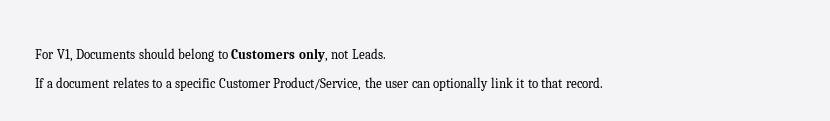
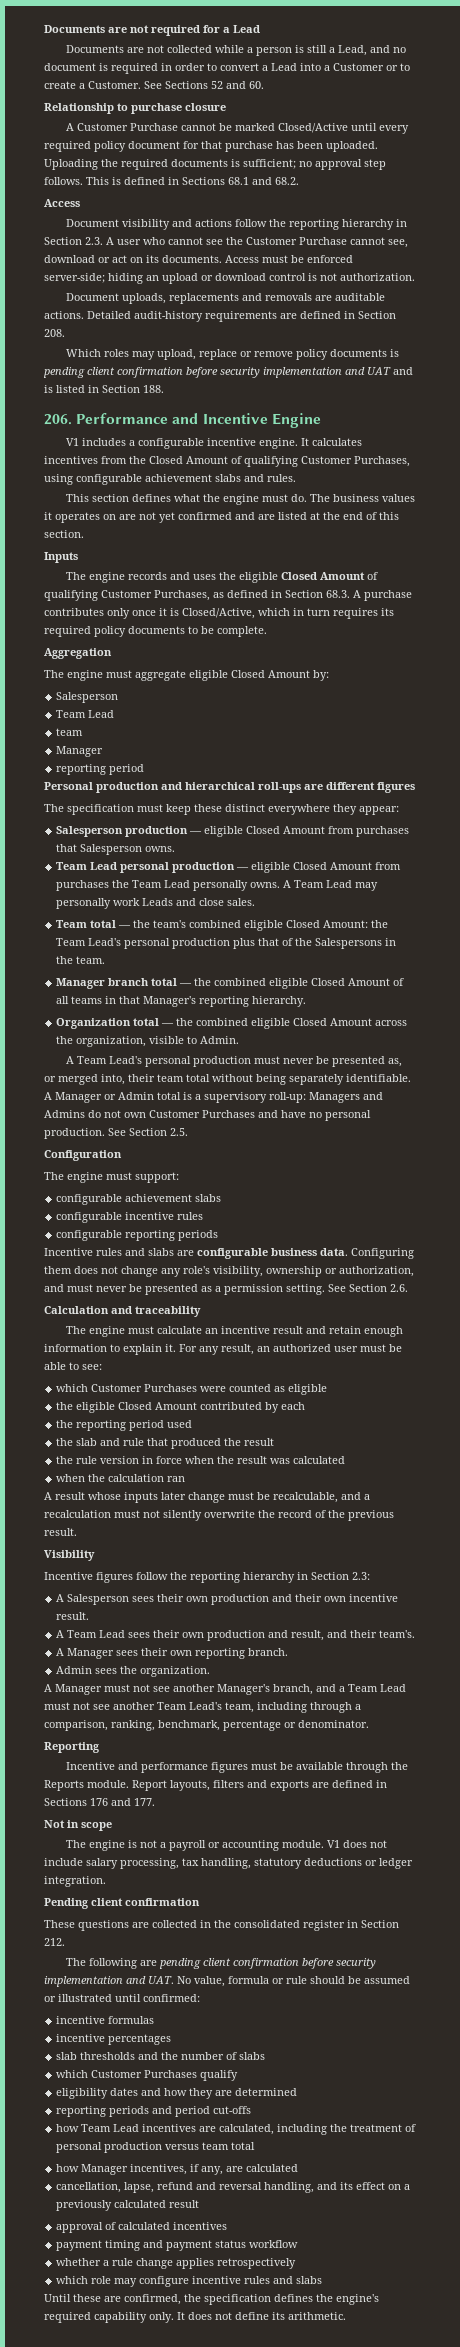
- For V1, Documents should belong to Customers only, not Leads.
- If a document relates to a specific Customer Product/Service, the user can optionally link it to that record.
+ Documents are not required for a Lead
+ Documents are not collected while a person is still a Lead, and no document is required in order to convert a Lead into a Customer or to create a Customer. See Sections 52 and 60.
+ Relationship to purchase closure
+ A Customer Purchase cannot be marked Closed/Active until every required policy document for that purchase has been uploaded. Uploading the required documents is sufficient; no approval step follows. This is defined in Sections 68.1 and 68.2.
+ Access
+ Document visibility and actions follow the reporting hierarchy in Section 2.3. A user who cannot see the Customer Purchase cannot see, download or act on its documents. Access must be enforced server-side; hiding an upload or download control is not authorization.
+ Document uploads, replacements and removals are auditable actions. Detailed audit-history requirements are defined in Section 208.
+ Which roles may upload, replace or remove policy documents is pending client confirmation before security implementation and UAT and is listed in Section 188.
+ 206. Performance and Incentive Engine
+ V1 includes a configurable incentive engine. It calculates incentives from the Closed Amount of qualifying Customer Purchases, using configurable achievement slabs and rules.
+ This section defines what the engine must do. The business values it operates on are not yet confirmed and are listed at the end of this section.
+ Inputs
+ The engine records and uses the eligible Closed Amount of qualifying Customer Purchases, as defined in Section 68.3. A purchase contributes only once it is Closed/Active, which in turn requires its required policy documents to be complete.
+ Aggregation
+ The engine must aggregate eligible Closed Amount by:
+ Salesperson
+ Team Lead
+ team
+ Manager
+ reporting period
+ Personal production and hierarchical roll-ups are different figures
+ The specification must keep these distinct everywhere they appear:
+ Salesperson production — eligible Closed Amount from purchases that Salesperson owns.
+ Team Lead personal production — eligible Closed Amount from purchases the Team Lead personally owns. A Team Lead may personally work Leads and close sales.
+ Team total — the team's combined eligible Closed Amount: the Team Lead's personal production plus that of the Salespersons in the team.
+ Manager branch total — the combined eligible Closed Amount of all teams in that Manager's reporting hierarchy.
+ Organization total — the combined eligible Closed Amount across the organization, visible to Admin.
+ A Team Lead's personal production must never be presented as, or merged into, their team total without being separately identifiable. A Manager or Admin total is a supervisory roll-up: Managers and Admins do not own Customer Purchases and have no personal production. See Section 2.5.
+ Configuration
+ The engine must support:
+ configurable achievement slabs
+ configurable incentive rules
+ configurable reporting periods
+ Incentive rules and slabs are configurable business data. Configuring them does not change any role's visibility, ownership or authorization, and must never be presented as a permission setting. See Section 2.6.
+ Calculation and traceability
+ The engine must calculate an incentive result and retain enough information to explain it. For any result, an authorized user must be able to see:
+ which Customer Purchases were counted as eligible
+ the eligible Closed Amount contributed by each
+ the reporting period used
+ the slab and rule that produced the result
+ the rule version in force when the result was calculated
+ when the calculation ran
+ A result whose inputs later change must be recalculable, and a recalculation must not silently overwrite the record of the previous result.
+ Visibility
+ Incentive figures follow the reporting hierarchy in Section 2.3:
+ A Salesperson sees their own production and their own incentive result.
+ A Team Lead sees their own production and result, and their team's.
+ A Manager sees their own reporting branch.
+ Admin sees the organization.
+ A Manager must not see another Manager's branch, and a Team Lead must not see another Team Lead's team, including through a comparison, ranking, benchmark, percentage or denominator.
+ Reporting
+ Incentive and performance figures must be available through the Reports module. Report layouts, filters and exports are defined in Sections 176 and 177.
+ Not in scope
+ The engine is not a payroll or accounting module. V1 does not include salary processing, tax handling, statutory deductions or ledger integration.
+ Pending client confirmation
+ These questions are collected in the consolidated register in Section 212.
+ The following are pending client confirmation before security implementation and UAT. No value, formula or rule should be assumed or illustrated until confirmed:
+ incentive formulas
+ incentive percentages
+ slab thresholds and the number of slabs
+ which Customer Purchases qualify
+ eligibility dates and how they are determined
+ reporting periods and period cut-offs
+ how Team Lead incentives are calculated, including the treatment of personal production versus team total
+ how Manager incentives, if any, are calculated
+ cancellation, lapse, refund and reversal handling, and its effect on a previously calculated result
+ approval of calculated incentives
+ payment timing and payment status workflow
+ whether a rule change applies retrospectively
+ which role may configure incentive rules and slabs
+ Until these are confirmed, the specification defines the engine's required capability only. It does not define its arithmetic.

